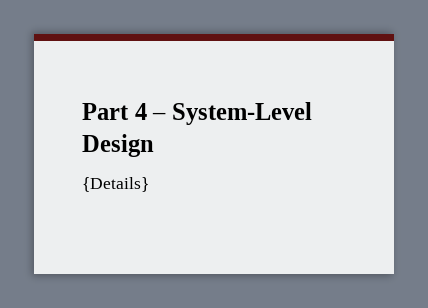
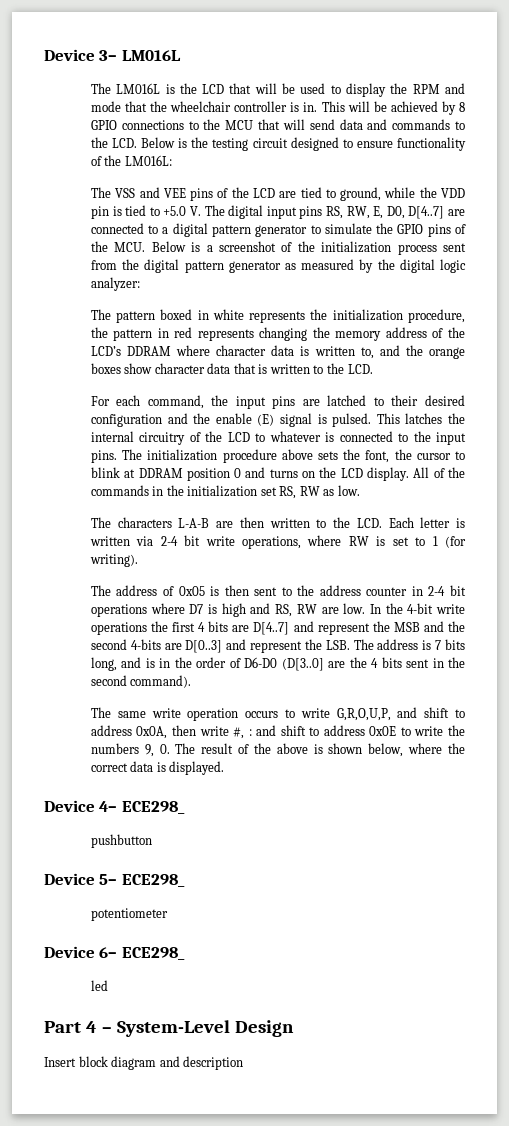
+ Device 3– LM016L
+ The LM016L is the LCD that will be used to display the RPM and mode that the wheelchair controller is in. This will be achieved by 8 GPIO connections to the MCU that will send data and commands to the LCD. Below is the testing circuit designed to ensure functionality of the LM016L:
+ The VSS and VEE pins of the LCD are tied to ground, while the VDD pin is tied to +5.0 V. The digital input pins RS, RW, E, D0, D[4..7] are connected to a digital pattern generator to simulate the GPIO pins of the MCU. Below is a screenshot of the initialization process sent from the digital pattern generator as measured by the digital logic analyzer:
+ The pattern boxed in white represents the initialization procedure, the pattern in red represents changing the memory address of the LCD’s DDRAM where character data is written to, and the orange boxes show character data that is written to the LCD.
+ For each command, the input pins are latched to their desired configuration and the enable (E) signal is pulsed. This latches the internal circuitry of the LCD to whatever is connected to the input pins. The initialization procedure above sets the font, the cursor to blink at DDRAM position 0 and turns on the LCD display. All of the commands in the initialization set RS, RW as low.
+ The characters L-A-B are then written to the LCD. Each letter is written via 2-4 bit write operations, where RW is set to 1 (for writing).
+ The address of 0x05 is then sent to the address counter in 2-4 bit operations where D7 is high and RS, RW are low. In the 4-bit write operations the first 4 bits are D[4..7] and represent the MSB and the second 4-bits are D[0..3] and represent the LSB. The address is 7 bits long, and is in the order of D6-D0 (D[3..0] are the 4 bits sent in the second command).
+ The same write operation occurs to write G,R,O,U,P, and shift to address 0x0A, then write #, : and shift to address 0x0E to write the numbers 9, 0. The result of the above is shown below, where the correct data is displayed.
+ Device 4– ECE298_
+ pushbutton
+ Device 5– ECE298_
+ potentiometer
+ Device 6– ECE298_
+ led
- {Details}
+ Insert block diagram and description

